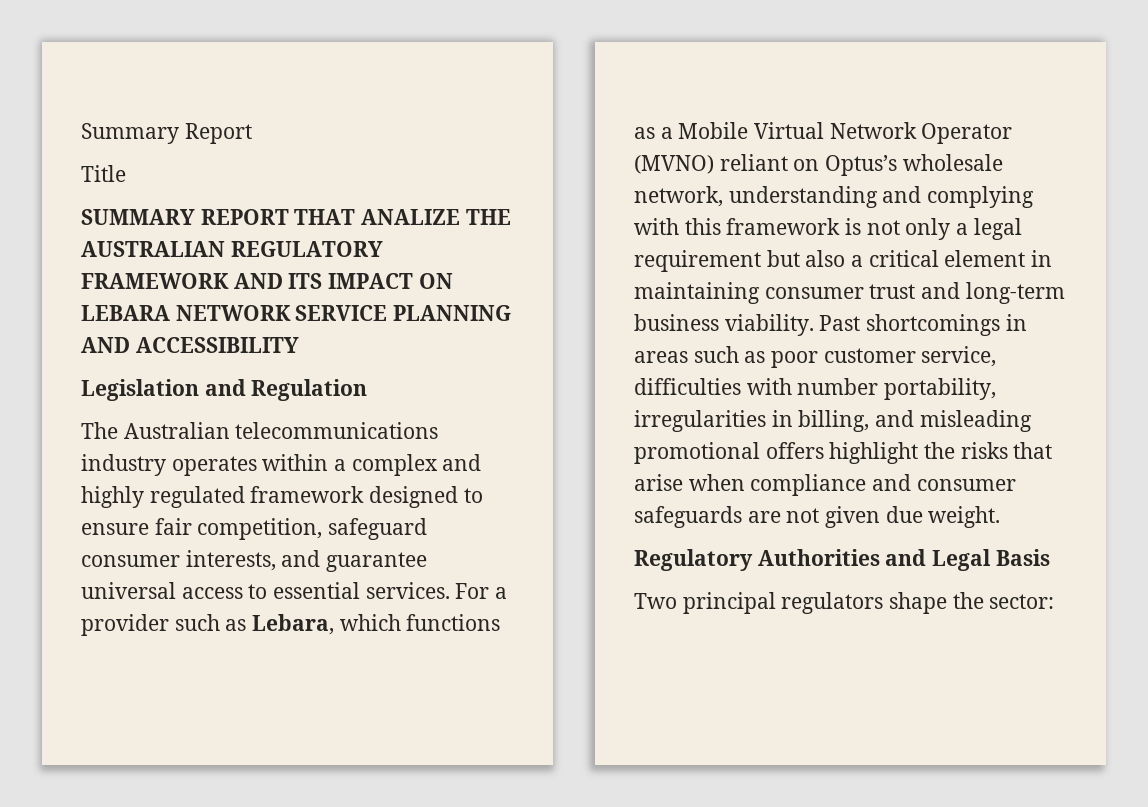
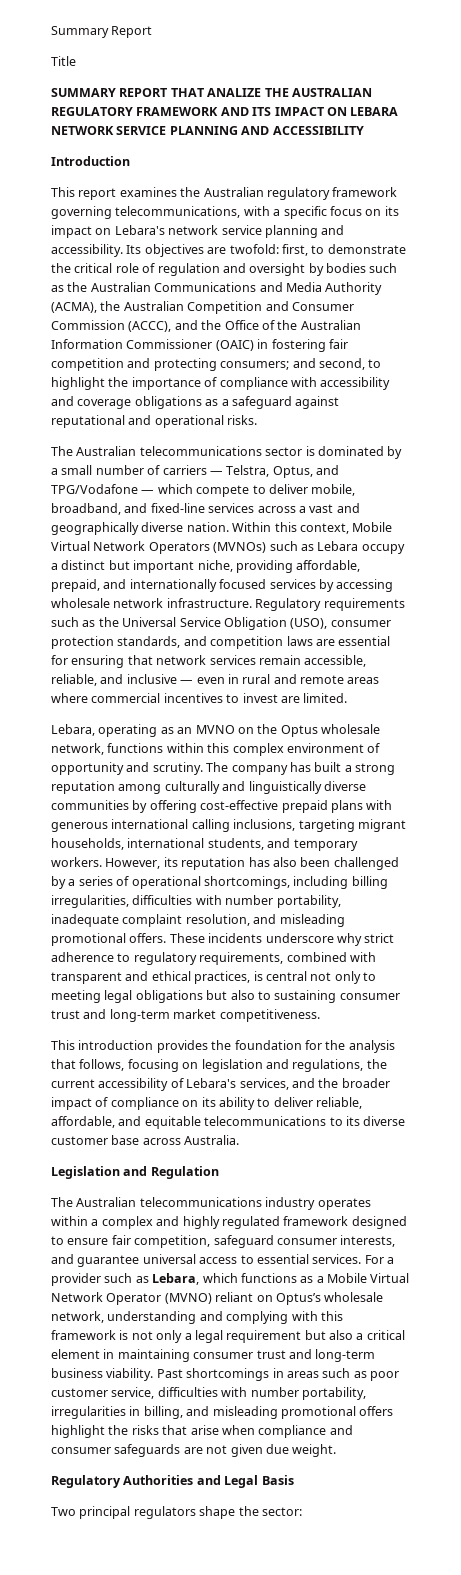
+ Introduction
+ This report examines the Australian regulatory framework governing telecommunications, with a specific focus on its impact on Lebara's network service planning and accessibility. Its objectives are twofold: first, to demonstrate the critical role of regulation and oversight by bodies such as the Australian Communications and Media Authority (ACMA), the Australian Competition and Consumer Commission (ACCC), and the Office of the Australian Information Commissioner (OAIC) in fostering fair competition and protecting consumers; and second, to highlight the importance of compliance with accessibility and coverage obligations as a safeguard against reputational and operational risks.
+ The Australian telecommunications sector is dominated by a small number of carriers — Telstra, Optus, and TPG/Vodafone — which compete to deliver mobile, broadband, and fixed-line services across a vast and geographically diverse nation. Within this context, Mobile Virtual Network Operators (MVNOs) such as Lebara occupy a distinct but important niche, providing affordable, prepaid, and internationally focused services by accessing wholesale network infrastructure. Regulatory requirements such as the Universal Service Obligation (USO), consumer protection standards, and competition laws are essential for ensuring that network services remain accessible, reliable, and inclusive — even in rural and remote areas where commercial incentives to invest are limited.
+ Lebara, operating as an MVNO on the Optus wholesale network, functions within this complex environment of opportunity and scrutiny. The company has built a strong reputation among culturally and linguistically diverse communities by offering cost-effective prepaid plans with generous international calling inclusions, targeting migrant households, international students, and temporary workers. However, its reputation has also been challenged by a series of operational shortcomings, including billing irregularities, difficulties with number portability, inadequate complaint resolution, and misleading promotional offers. These incidents underscore why strict adherence to regulatory requirements, combined with transparent and ethical practices, is central not only to meeting legal obligations but also to sustaining consumer trust and long-term market competitiveness.
+ This introduction provides the foundation for the analysis that follows, focusing on legislation and regulations, the current accessibility of Lebara's services, and the broader impact of compliance on its ability to deliver reliable, affordable, and equitable telecommunications to its diverse customer base across Australia.

